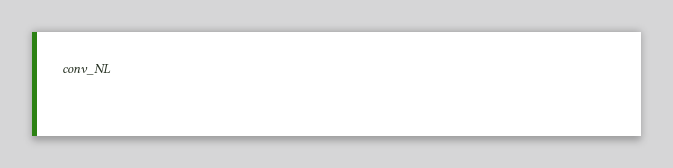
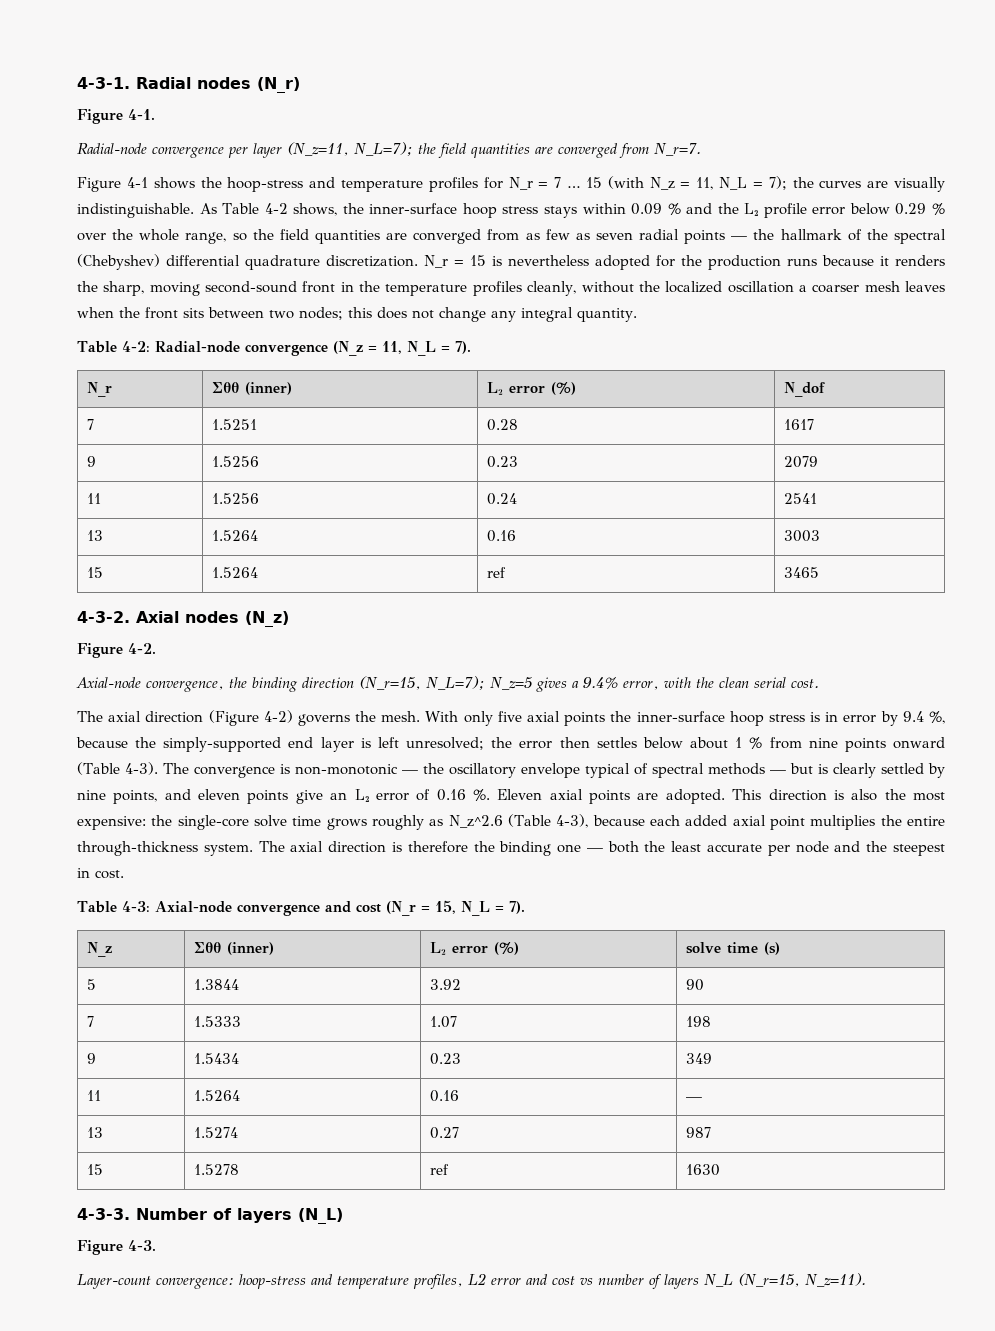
- conv_NL
+ 4-3-1. Radial nodes (N_r)
+ Figure 4-1.
+ Radial-node convergence per layer (N_z=11, N_L=7); the field quantities are converged from N_r=7.
+ Figure 4-1 shows the hoop-stress and temperature profiles for N_r = 7 … 15 (with N_z = 11, N_L = 7); the curves are visually indistinguishable. As Table 4-2 shows, the inner-surface hoop stress stays within 0.09 % and the L₂ profile error below 0.29 % over the whole range, so the field quantities are converged from as few as seven radial points — the hallmark of the spectral (Chebyshev) differential quadrature discretization. N_r = 15 is nevertheless adopted for the production runs because it renders the sharp, moving second-sound front in the temperature profiles cleanly, without the localized oscillation a coarser mesh leaves when the front sits between two nodes; this does not change any integral quantity.
+ Table 4-2: Radial-node convergence (N_z = 11, N_L = 7).
+ N_r | Σθθ (inner) | L₂ error (%) | N_dof
+ 7 | 1.5251 | 0.28 | 1617
+ 9 | 1.5256 | 0.23 | 2079
+ 11 | 1.5256 | 0.24 | 2541
+ 13 | 1.5264 | 0.16 | 3003
+ 15 | 1.5264 | ref | 3465
+ 4-3-2. Axial nodes (N_z)
+ Figure 4-2.
+ Axial-node convergence, the binding direction (N_r=15, N_L=7); N_z=5 gives a 9.4% error, with the clean serial cost.
+ The axial direction (Figure 4-2) governs the mesh. With only five axial points the inner-surface hoop stress is in error by 9.4 %, because the simply-supported end layer is left unresolved; the error then settles below about 1 % from nine points onward (Table 4-3). The convergence is non-monotonic — the oscillatory envelope typical of spectral methods — but is clearly settled by nine points, and eleven points give an L₂ error of 0.16 %. Eleven axial points are adopted. This direction is also the most expensive: the single-core solve time grows roughly as N_z^2.6 (Table 4-3), because each added axial point multiplies the entire through-thickness system. The axial direction is therefore the binding one — both the least accurate per node and the steepest in cost.
+ Table 4-3: Axial-node convergence and cost (N_r = 15, N_L = 7).
+ N_z | Σθθ (inner) | L₂ error (%) | solve time (s)
+ 5 | 1.3844 | 3.92 | 90
+ 7 | 1.5333 | 1.07 | 198
+ 9 | 1.5434 | 0.23 | 349
+ 11 | 1.5264 | 0.16 | —
+ 13 | 1.5274 | 0.27 | 987
+ 15 | 1.5278 | ref | 1630
+ 4-3-3. Number of layers (N_L)
+ Figure 4-3.
+ Layer-count convergence: hoop-stress and temperature profiles, L2 error and cost vs number of layers N_L (N_r=15, N_z=11).

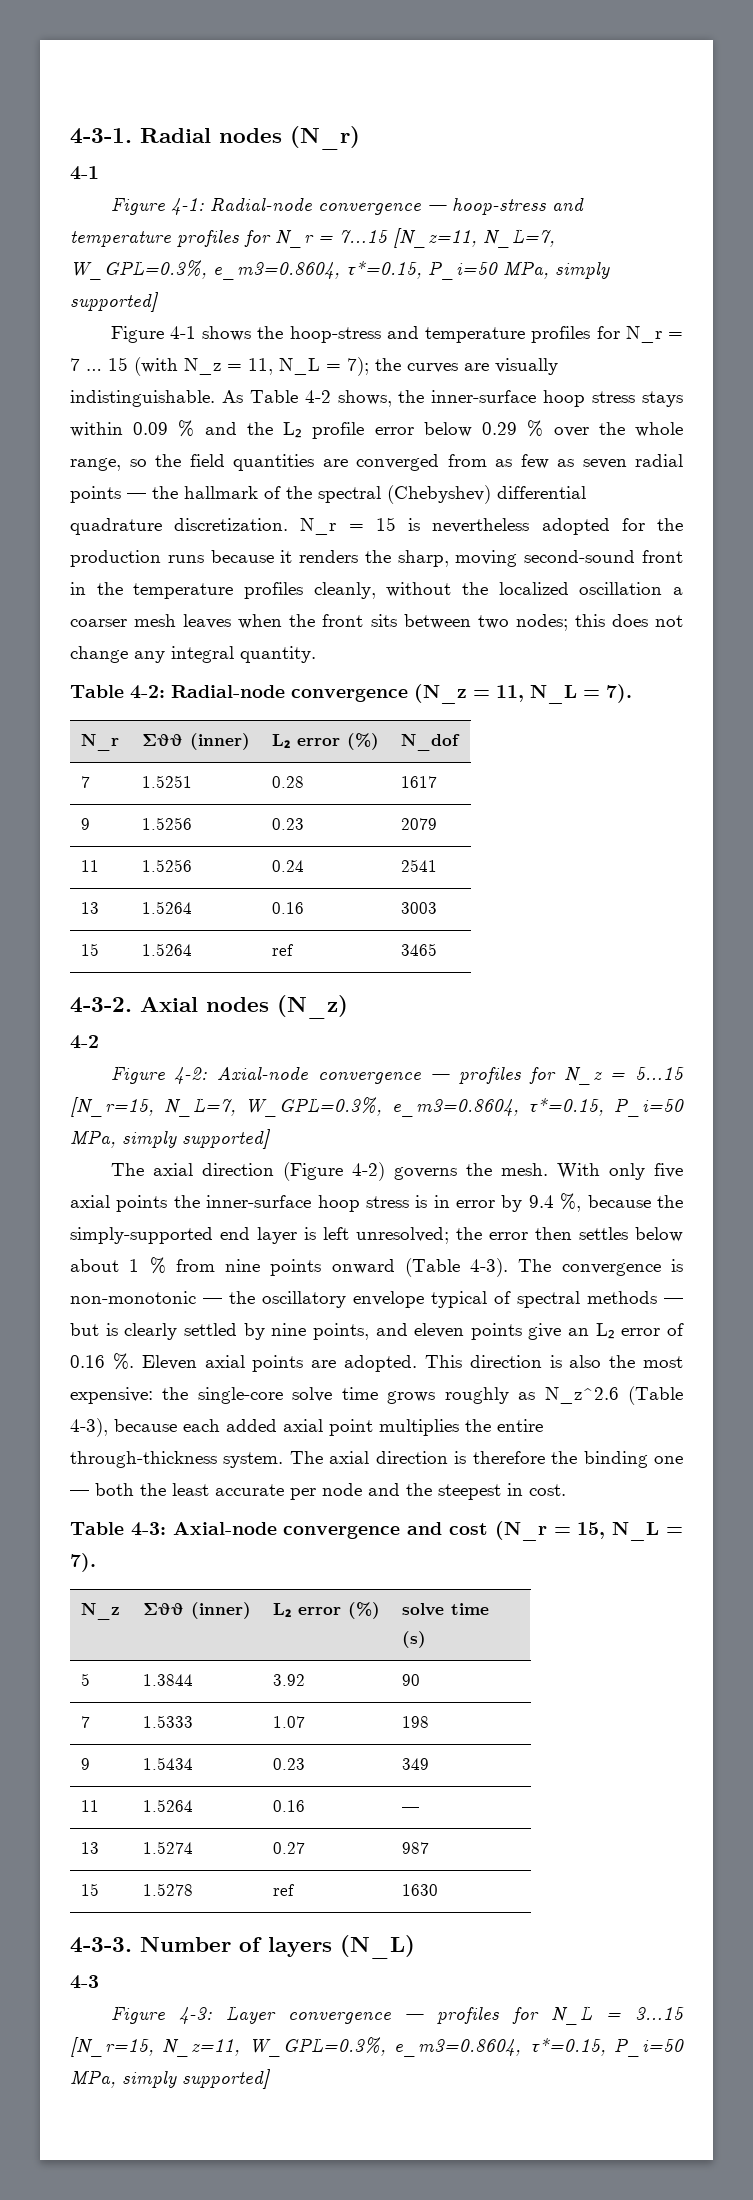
  Radial nodes (N_r)
- Figure 4-1.
- Radial-node convergence per layer (N_z=11, N_L=7); the field quantities are converged from N_r=7.
+ 4-1
+ Figure 4-1: Radial-node convergence — hoop-stress and temperature profiles for N_r = 7…15 [N_z=11, N_L=7, W_GPL=0.3%, e_m3=0.8604, τ*=0.15, P_i=50 MPa, simply supported]
  Axial nodes (N_z)
- Figure 4-2.
- Axial-node convergence, the binding direction (N_r=15, N_L=7); N_z=5 gives a 9.4% error, with the clean serial cost.
+ 4-2
+ Figure 4-2: Axial-node convergence — profiles for N_z = 5…15 [N_r=15, N_L=7, W_GPL=0.3%, e_m3=0.8604, τ*=0.15, P_i=50 MPa, simply supported]
- Figure 4-3.
- Layer-count convergence: hoop-stress and temperature profiles, L2 error and cost vs number of layers N_L (N_r=15, N_z=11).
+ 4-3
+ Figure 4-3: Layer convergence — profiles for N_L = 3…15 [N_r=15, N_z=11, W_GPL=0.3%, e_m3=0.8604, τ*=0.15, P_i=50 MPa, simply supported]

